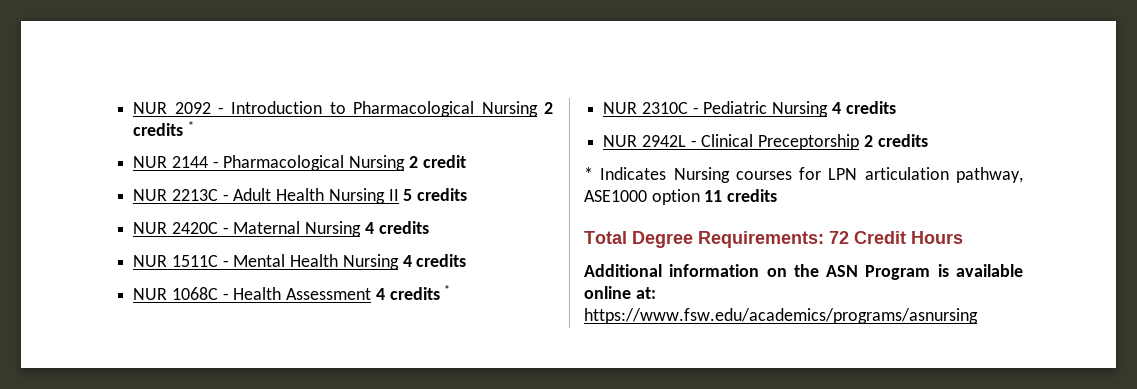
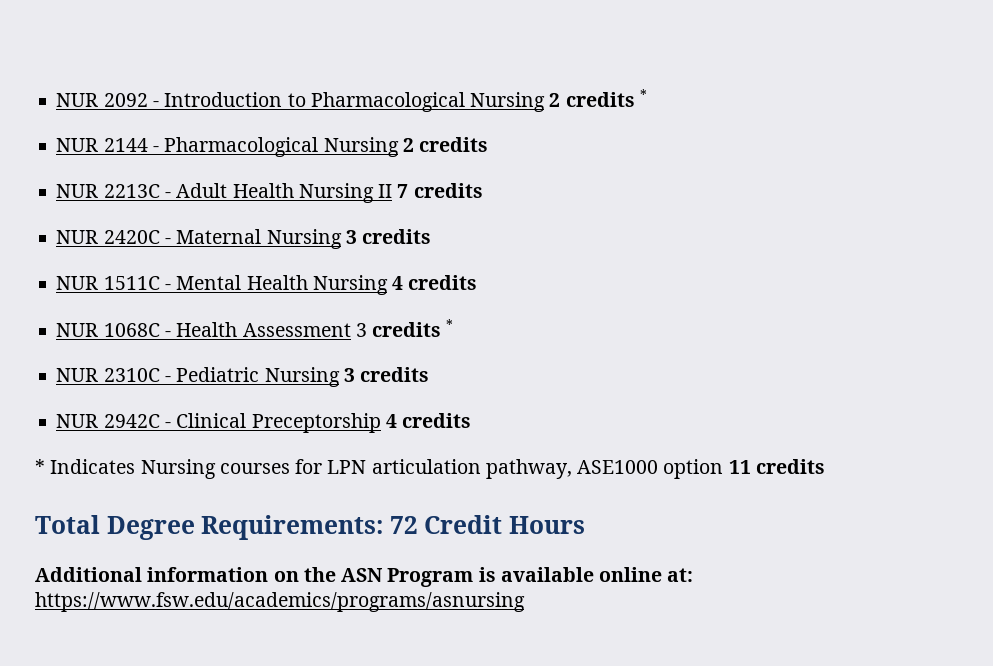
- NUR 2144 - Pharmacological Nursing 2 credit
+ NUR 2144 - Pharmacological Nursing 2 credits
- NUR 2213C - Adult Health Nursing II 5 credits
+ NUR 2213C - Adult Health Nursing II 7 credits
- NUR 2420C - Maternal Nursing 4 credits
+ NUR 2420C - Maternal Nursing 3 credits
- NUR 1068C - Health Assessment 4 credits *
+ NUR 1068C - Health Assessment 3 credits *
- NUR 2310C - Pediatric Nursing 4 credits
- NUR 2942L - Clinical Preceptorship 2 credits
+ NUR 2310C - Pediatric Nursing 3 credits
+ NUR 2942C - Clinical Preceptorship 4 credits

